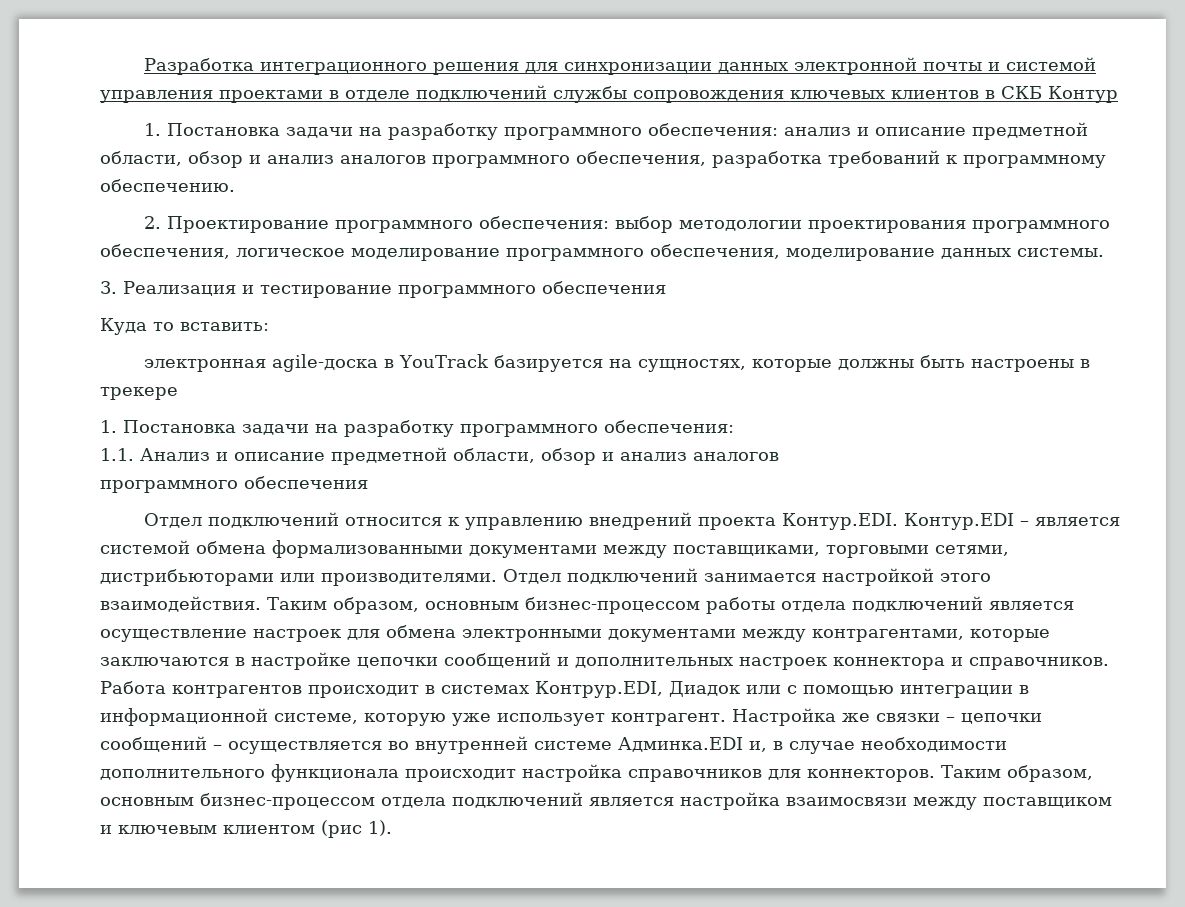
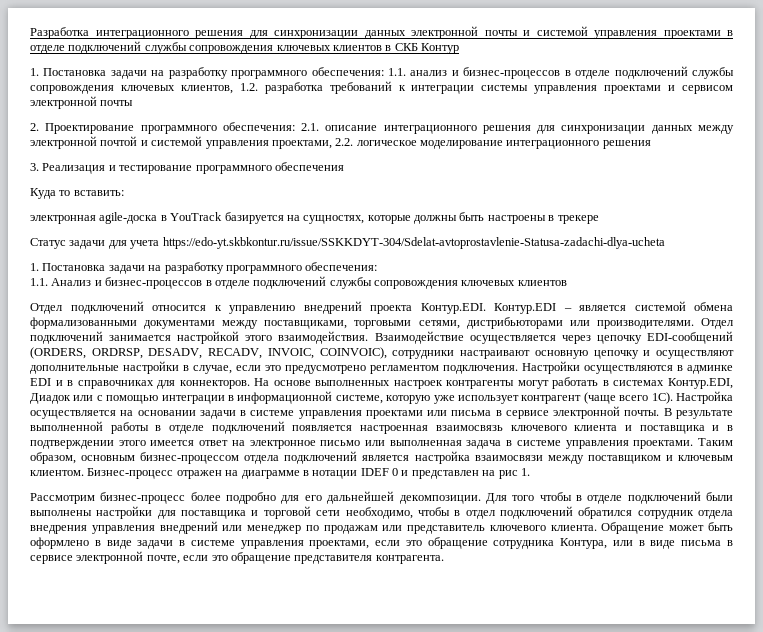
- 1. Постановка задачи на разработку программного обеспечения: анализ и описание предметной области, обзор и анализ аналогов программного обеспечения, разработка требований к программному обеспечению.
- 2. Проектирование программного обеспечения: выбор методологии проектирования программного обеспечения, логическое моделирование программного обеспечения, моделирование данных системы.
+ 1. Постановка задачи на разработку программного обеспечения: 1.1. анализ и бизнес-процессов в отделе подключений службы сопровождения ключевых клиентов, 1.2. разработка требований к интеграции системы управления проектами и сервисом электронной почты
+ 2. Проектирование программного обеспечения: 2.1. описание интеграционного решения для синхронизации данных между электронной почтой и системой управления проектами, 2.2. логическое моделирование интеграционного решения
+ Статус задачи для учета https://edo-yt.skbkontur.ru/issue/SSKKDYT-304/Sdelat-avtoprostavlenie-Statusa-zadachi-dlya-ucheta
- 1.1. Анализ и описание предметной области, обзор и анализ аналогов
- программного обеспечения
+ 1.1. Анализ и бизнес-процессов в отделе подключений службы сопровождения ключевых клиентов
- Таким образом, основным бизнес-процессом работы отдела подключений является осуществление настроек для обмена электронными документами между контрагентами, которые заключаются в настройке цепочки сообщений и дополнительных настроек коннектора и справочников. Работа контрагентов происходит в системах Контрур.EDI, Диадок или с помощью интеграции в информационной системе, которую уже использует контрагент. Настройка же связки – цепочки сообщений – осуществляется во внутренней системе Админка.EDI и, в случае необходимости дополнительного функционала происходит настройка справочников для коннекторов.
+ Взаимодействие осуществляется через цепочку EDI-сообщений (ORDERS, ORDRSP, DESADV, RECADV, INVOIC, COINVOIC), сотрудники настраивают основную цепочку и осуществляют дополнительные настройки в случае, если это предусмотрено регламентом подключения. Настройки осуществляются в админке EDI и в справочниках для коннекторов. На основе выполненных настроек контрагенты могут работать в системах Контур.EDI, Диадок или с помощью интеграции в информационной системе, которую уже использует контрагент (чаще всего 1С). Настройка осуществляется на основании задачи в системе управления проектами или письма в сервисе электронной почты. В результате выполненной работы в отделе подключений появляется настроенная взаимосвязь ключевого клиента и поставщика и в подтверждении этого имеется ответ на электронное письмо или выполненная задача в системе управления проектами.
- Таким образом, основным бизнес-процессом отдела подключений является настройка взаимосвязи между поставщиком и ключевым клиентом (рис 1).
+ Таким образом, основным бизнес-процессом отдела подключений является настройка взаимосвязи между поставщиком и ключевым клиентом. Бизнес-процесс отражен на диаграмме в нотации IDEF 0 и представлен на рис 1.
+ Рассмотрим бизнес-процесс более подробно для его дальнейшей декомпозиции. Для того чтобы в отделе подключений были выполнены настройки для поставщика и торговой сети необходимо, чтобы в отдел подключений обратился сотрудник отдела внедрения управления внедрений или менеджер по продажам или представитель ключевого клиента. Обращение может быть оформлено в виде задачи в системе управления проектами, если это обращение сотрудника Контура, или в виде письма в сервисе электронной почте, если это обращение представителя контрагента.

